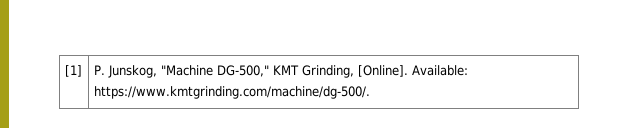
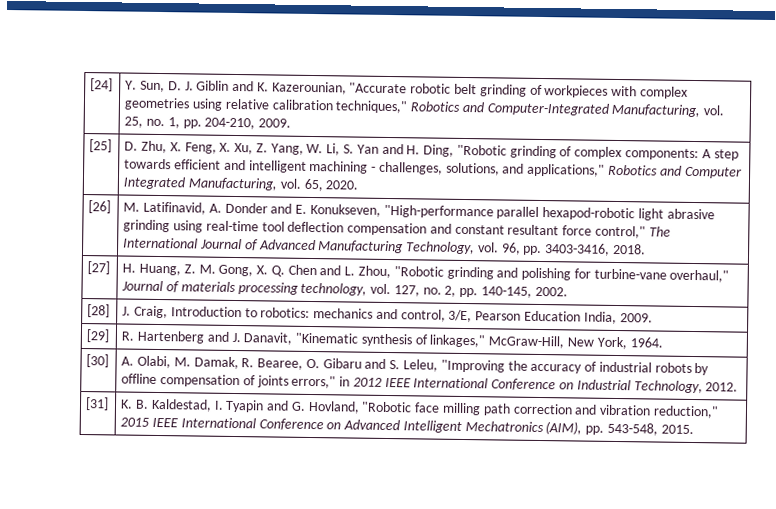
- [1] | P. Junskog, "Machine DG-500," KMT Grinding, [Online]. Available: https://www.kmtgrinding.com/machine/dg-500/.
+ [24] | Y. Sun, D. J. Giblin and K. Kazerounian, "Accurate robotic belt grinding of workpieces with complex geometries using relative calibration techniques," Robotics and Computer-Integrated Manufacturing, vol. 25, no. 1, pp. 204-210, 2009.
+ [25] | D. Zhu, X. Feng, X. Xu, Z. Yang, W. Li, S. Yan and H. Ding, "Robotic grinding of complex components: A step towards efficient and intelligent machining - challenges, solutions, and applications," Robotics and Computer Integrated Manufacturing, vol. 65, 2020.
+ [26] | M. Latifinavid, A. Donder and E. Konukseven, "High-performance parallel hexapod-robotic light abrasive grinding using real-time tool deflection compensation and constant resultant force control," The International Journal of Advanced Manufacturing Technology, vol. 96, pp. 3403-3416, 2018.
+ [27] | H. Huang, Z. M. Gong, X. Q. Chen and L. Zhou, "Robotic grinding and polishing for turbine-vane overhaul," Journal of materials processing technology, vol. 127, no. 2, pp. 140-145, 2002.
+ [28] | J. Craig, Introduction to robotics: mechanics and control, 3/E, Pearson Education India, 2009.
+ [29] | R. Hartenberg and J. Danavit, "Kinematic synthesis of linkages," McGraw-Hill, New York, 1964.
+ [30] | A. Olabi, M. Damak, R. Bearee, O. Gibaru and S. Leleu, "Improving the accuracy of industrial robots by offline compensation of joints errors," in 2012 IEEE International Conference on Industrial Technology, 2012.
+ [31] | K. B. Kaldestad, I. Tyapin and G. Hovland, "Robotic face milling path correction and vibration reduction," 2015 IEEE International Conference on Advanced Intelligent Mechatronics (AIM), pp. 543-548, 2015.

